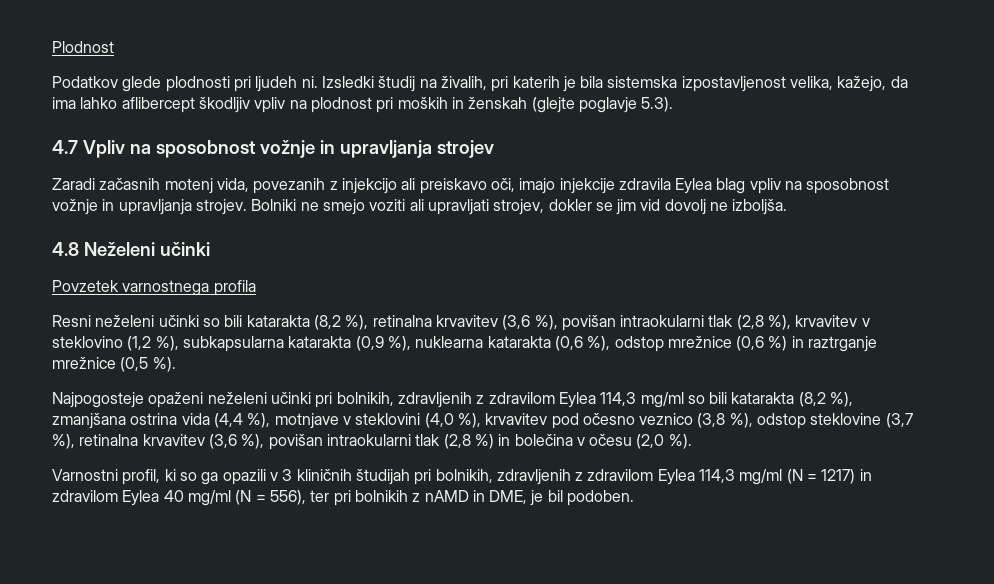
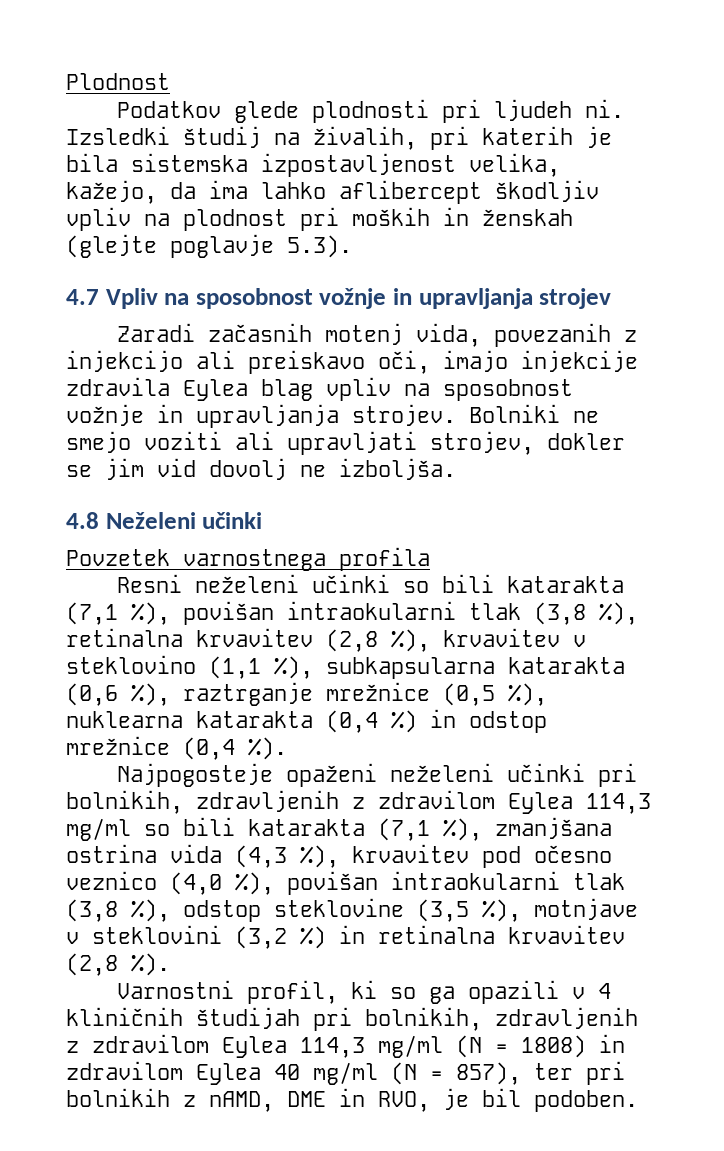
- Resni neželeni učinki so bili katarakta (8,2 %), retinalna krvavitev (3,6 %), povišan intraokularni tlak (2,8 %), krvavitev v steklovino (1,2 %), subkapsularna katarakta (0,9 %), nuklearna katarakta (0,6 %), odstop mrežnice (0,6 %) in raztrganje mrežnice (0,5 %).
+ Resni neželeni učinki so bili katarakta (7,1 %), povišan intraokularni tlak (3,8 %), retinalna krvavitev (2,8 %), krvavitev v steklovino (1,1 %), subkapsularna katarakta (0,6 %), raztrganje mrežnice (0,5 %), nuklearna katarakta (0,4 %) in odstop mrežnice (0,4 %).
- Najpogosteje opaženi neželeni učinki pri bolnikih, zdravljenih z zdravilom Eylea 114,3 mg/ml so bili katarakta (8,2 %), zmanjšana ostrina vida (4,4 %), motnjave v steklovini (4,0 %), krvavitev pod očesno veznico (3,8 %), odstop steklovine (3,7 %), retinalna krvavitev (3,6 %), povišan intraokularni tlak (2,8 %) in bolečina v očesu (2,0 %).
+ Najpogosteje opaženi neželeni učinki pri bolnikih, zdravljenih z zdravilom Eylea 114,3 mg/ml so bili katarakta (7,1 %), zmanjšana ostrina vida (4,3 %), krvavitev pod očesno veznico (4,0 %), povišan intraokularni tlak (3,8 %), odstop steklovine (3,5 %), motnjave v steklovini (3,2 %) in retinalna krvavitev (2,8 %).
- Varnostni profil, ki so ga opazili v 3 kliničnih študijah pri bolnikih, zdravljenih z zdravilom Eylea 114,3 mg/ml (N = 1217) in zdravilom Eylea 40 mg/ml (N = 556), ter pri bolnikih z nAMD in DME, je bil podoben.
+ Varnostni profil, ki so ga opazili v 4 kliničnih študijah pri bolnikih, zdravljenih z zdravilom Eylea 114,3 mg/ml (N = 1808) in zdravilom Eylea 40 mg/ml (N = 857), ter pri bolnikih z nAMD, DME in RVO, je bil podoben.

